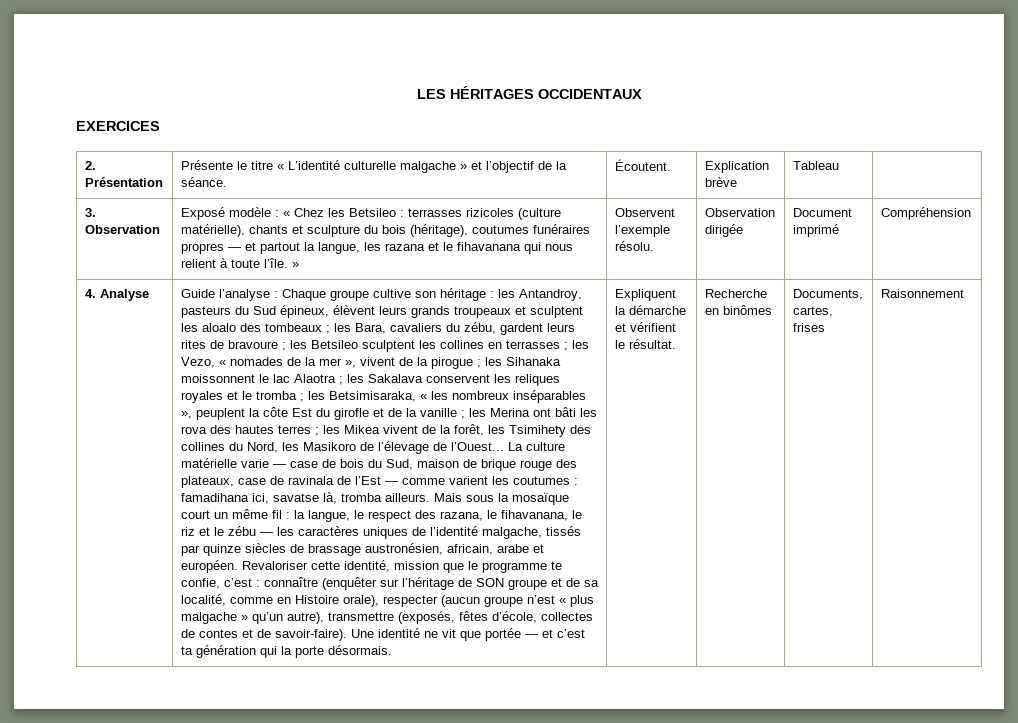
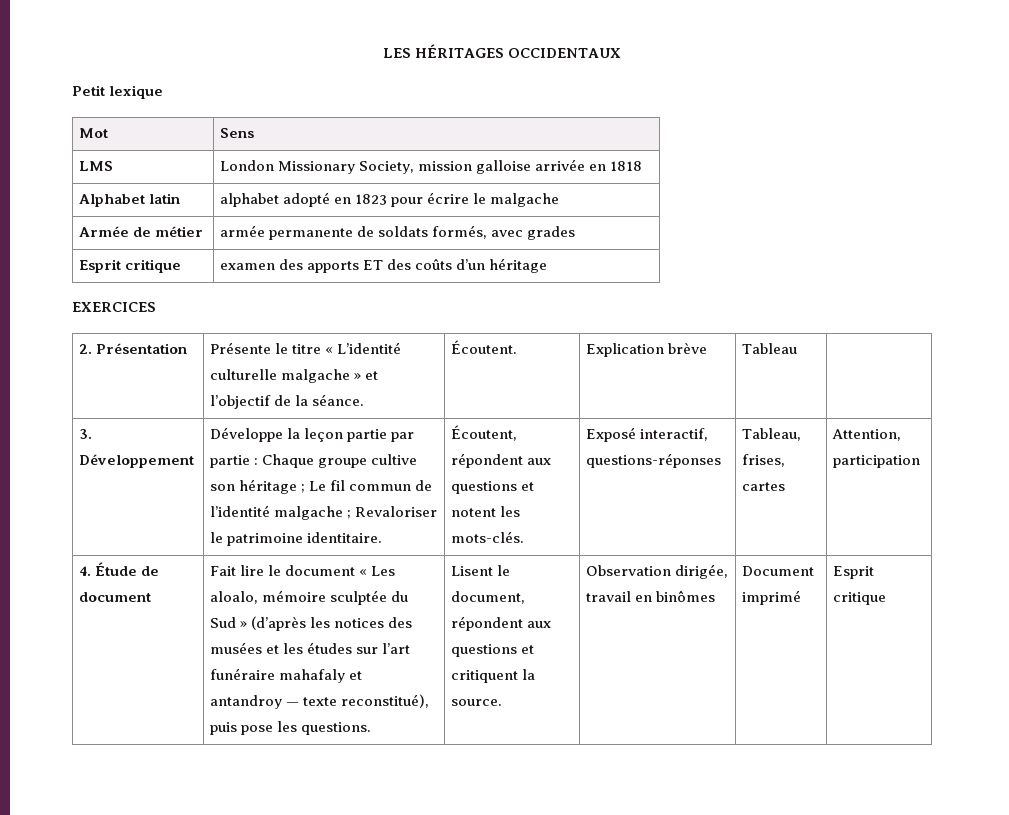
+ Petit lexique
+ Mot | Sens
+ LMS | London Missionary Society, mission galloise arrivée en 1818
+ Alphabet latin | alphabet adopté en 1823 pour écrire le malgache
+ Armée de métier | armée permanente de soldats formés, avec grades
+ Esprit critique | examen des apports ET des coûts d’un héritage
- 3. Observation | Exposé modèle : « Chez les Betsileo : terrasses rizicoles (culture matérielle), chants et sculpture du bois (héritage), coutumes funéraires propres — et partout la langue, les razana et le fihavanana qui nous relient à toute l’île. » | Observent l’exemple résolu. | Observation dirigée | Document imprimé | Compréhension
- 4. Analyse | Guide l’analyse : Chaque groupe cultive son héritage : les Antandroy, pasteurs du Sud épineux, élèvent leurs grands troupeaux et sculptent les aloalo des tombeaux ; les Bara, cavaliers du zébu, gardent leurs rites de bravoure ; les Betsileo sculptent les collines en terrasses ; les Vezo, « nomades de la mer », vivent de la pirogue ; les Sihanaka moissonnent le lac Alaotra ; les Sakalava conservent les reliques royales et le tromba ; les Betsimisaraka, « les nombreux inséparables », peuplent la côte Est du girofle et de la vanille ; les Merina ont bâti les rova des hautes terres ; les Mikea vivent de la forêt, les Tsimihety des collines du Nord, les Masikoro de l’élevage de l’Ouest... La culture matérielle varie — case de bois du Sud, maison de brique rouge des plateaux, case de ravinala de l’Est — comme varient les coutumes : famadihana ici, savatse là, tromba ailleurs. Mais sous la mosaïque court un même fil : la langue, le respect des razana, le fihavanana, le riz et le zébu — les caractères uniques de l’identité malgache, tissés par quinze siècles de brassage austronésien, africain, arabe et européen. Revaloriser cette identité, mission que le programme te confie, c’est : connaître (enquêter sur l’héritage de SON groupe et de sa localité, comme en Histoire orale), respecter (aucun groupe n’est « plus malgache » qu’un autre), transmettre (exposés, fêtes d’école, collectes de contes et de savoir-faire). Une identité ne vit que portée — et c’est ta génération qui la porte désormais. | Expliquent la démarche et vérifient le résultat. | Recherche en binômes | Documents, cartes, frises | Raisonnement
+ 3. Développement | Développe la leçon partie par partie : Chaque groupe cultive son héritage ; Le fil commun de l’identité malgache ; Revaloriser le patrimoine identitaire. | Écoutent, répondent aux questions et notent les mots-clés. | Exposé interactif, questions-réponses | Tableau, frises, cartes | Attention, participation
+ 4. Étude de document | Fait lire le document « Les aloalo, mémoire sculptée du Sud » (d’après les notices des musées et les études sur l’art funéraire mahafaly et antandroy — texte reconstitué), puis pose les questions. | Lisent le document, répondent aux questions et critiquent la source. | Observation dirigée, travail en binômes | Document imprimé | Esprit critique

